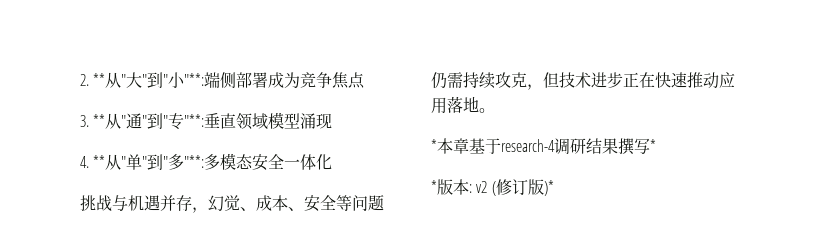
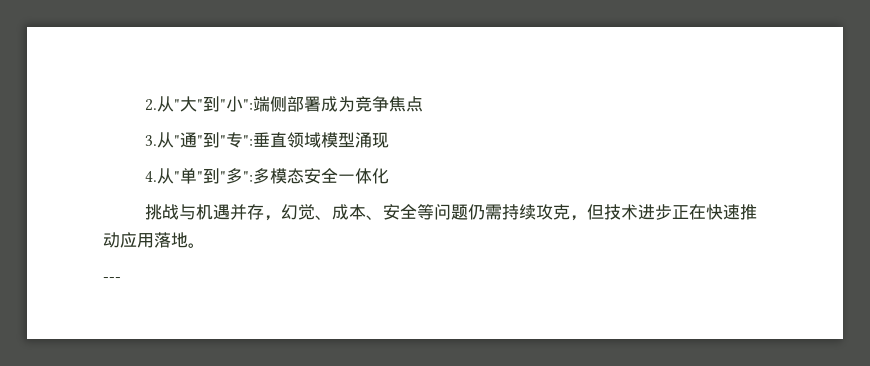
- 2. **从"大"到"小"**:端侧部署成为竞争焦点
+ 2.从"大"到"小":端侧部署成为竞争焦点
- 3. **从"通"到"专"**:垂直领域模型涌现
+ 3.从"通"到"专":垂直领域模型涌现
- 4. **从"单"到"多"**:多模态安全一体化
+ 4.从"单"到"多":多模态安全一体化
- *本章基于research-4调研结果撰写*
- *版本: v2 (修订版)*
+ ---

